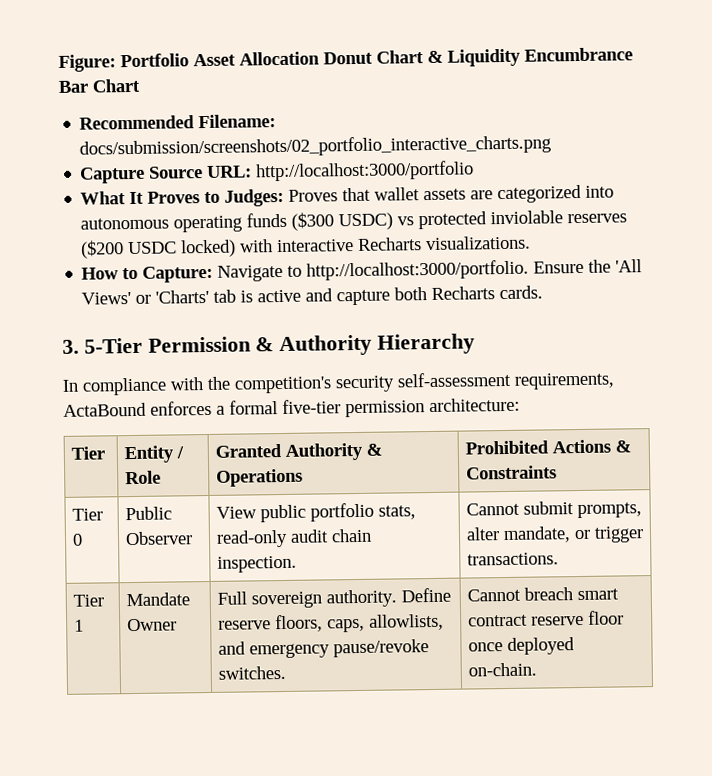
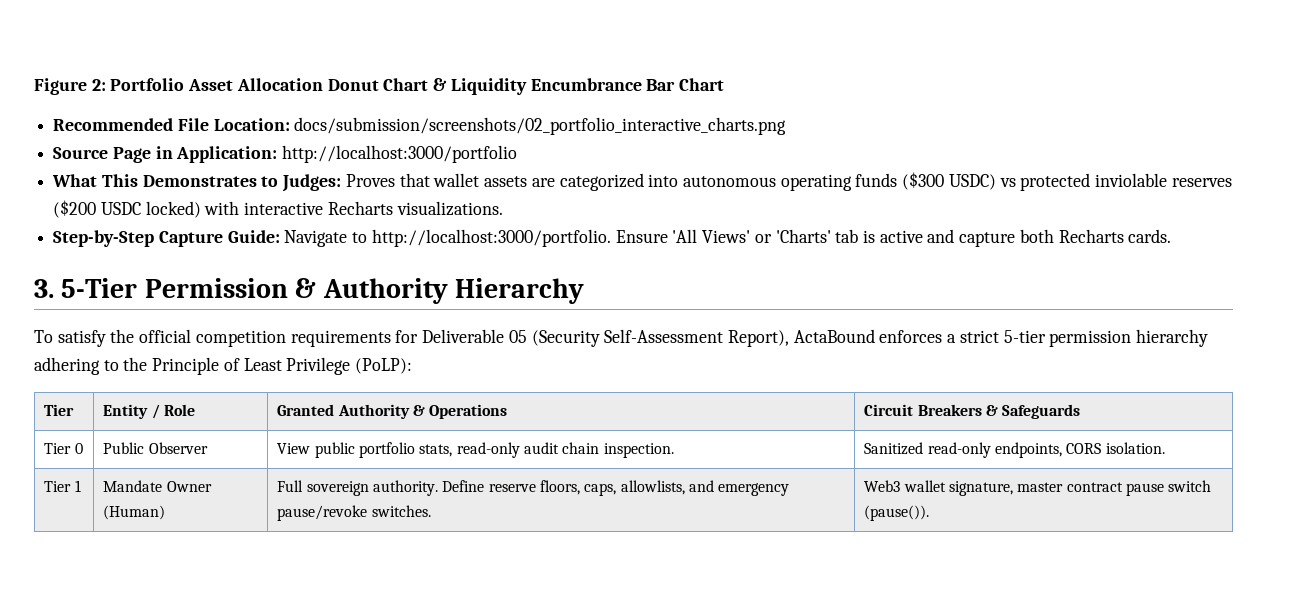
- Figure: Portfolio Asset Allocation Donut Chart & Liquidity Encumbrance Bar Chart
+ Figure 2: Portfolio Asset Allocation Donut Chart & Liquidity Encumbrance Bar Chart
- Recommended Filename: docs/submission/screenshots/02_portfolio_interactive_charts.png
+ Recommended File Location: docs/submission/screenshots/02_portfolio_interactive_charts.png
- Capture Source URL: http://localhost:3000/portfolio
+ Source Page in Application: http://localhost:3000/portfolio
- What It Proves to Judges: Proves that wallet assets are categorized into autonomous operating funds ($300 USDC) vs protected inviolable reserves ($200 USDC locked) with interactive Recharts visualizations.
+ What This Demonstrates to Judges: Proves that wallet assets are categorized into autonomous operating funds ($300 USDC) vs protected inviolable reserves ($200 USDC locked) with interactive Recharts visualizations.
- How to Capture: Navigate to http://localhost:3000/portfolio.
+ Step-by-Step Capture Guide: Navigate to http://localhost:3000/portfolio.
- Ensure the 'All Views' or 'Charts' tab is active and capture both Recharts cards.
+ Ensure 'All Views' or 'Charts' tab is active and capture both Recharts cards.
- In compliance with the competition's security self-assessment requirements, ActaBound enforces a formal five-tier permission architecture:
+ To satisfy the official competition requirements for Deliverable 05 (Security Self-Assessment Report), ActaBound enforces a strict 5-tier permission hierarchy adhering to the Principle of Least Privilege (PoLP):
- Tier | Entity / Role | Granted Authority & Operations | Prohibited Actions & Constraints
+ Tier | Entity / Role | Granted Authority & Operations | Circuit Breakers & Safeguards
- Tier 0 | Public Observer | View public portfolio stats, read-only audit chain inspection. | Cannot submit prompts, alter mandate, or trigger transactions.
+ Tier 0 | Public Observer | View public portfolio stats, read-only audit chain inspection. | Sanitized read-only endpoints, CORS isolation.
- Tier 1 | Mandate Owner | Full sovereign authority. Define reserve floors, caps, allowlists, and emergency pause/revoke switches. | Cannot breach smart contract reserve floor once deployed on-chain.
+ Tier 1 | Mandate Owner (Human) | Full sovereign authority. Define reserve floors, caps, allowlists, and emergency pause/revoke switches. | Web3 wallet signature, master contract pause switch (pause()).

